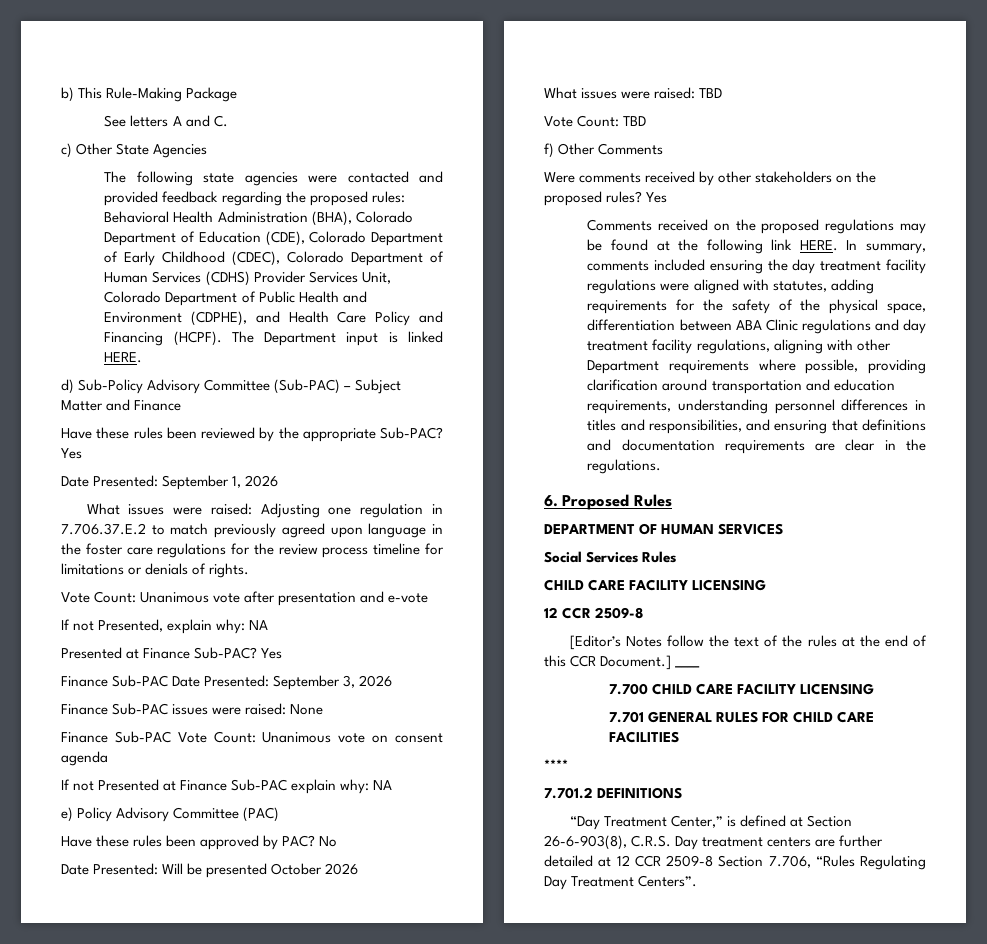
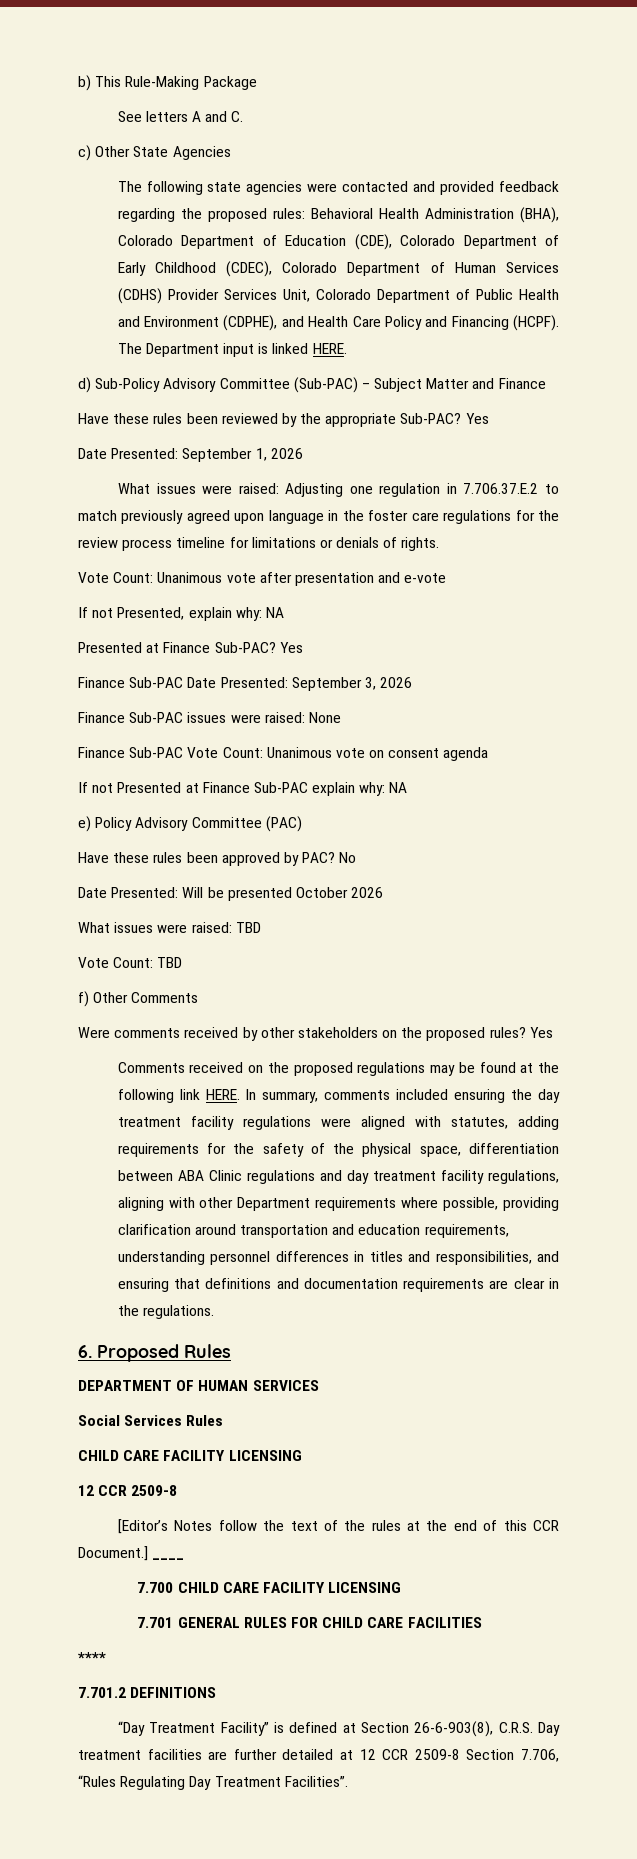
- “Day Treatment Center,” is defined at Section 26-6-903(8), C.R.S. Day treatment centers are further detailed at 12 CCR 2509-8 Section 7.706, “Rules Regulating Day Treatment Centers”.
+ “Day Treatment Facility” is defined at Section 26-6-903(8), C.R.S. Day treatment facilities are further detailed at 12 CCR 2509-8 Section 7.706, “Rules Regulating Day Treatment Facilities”.

